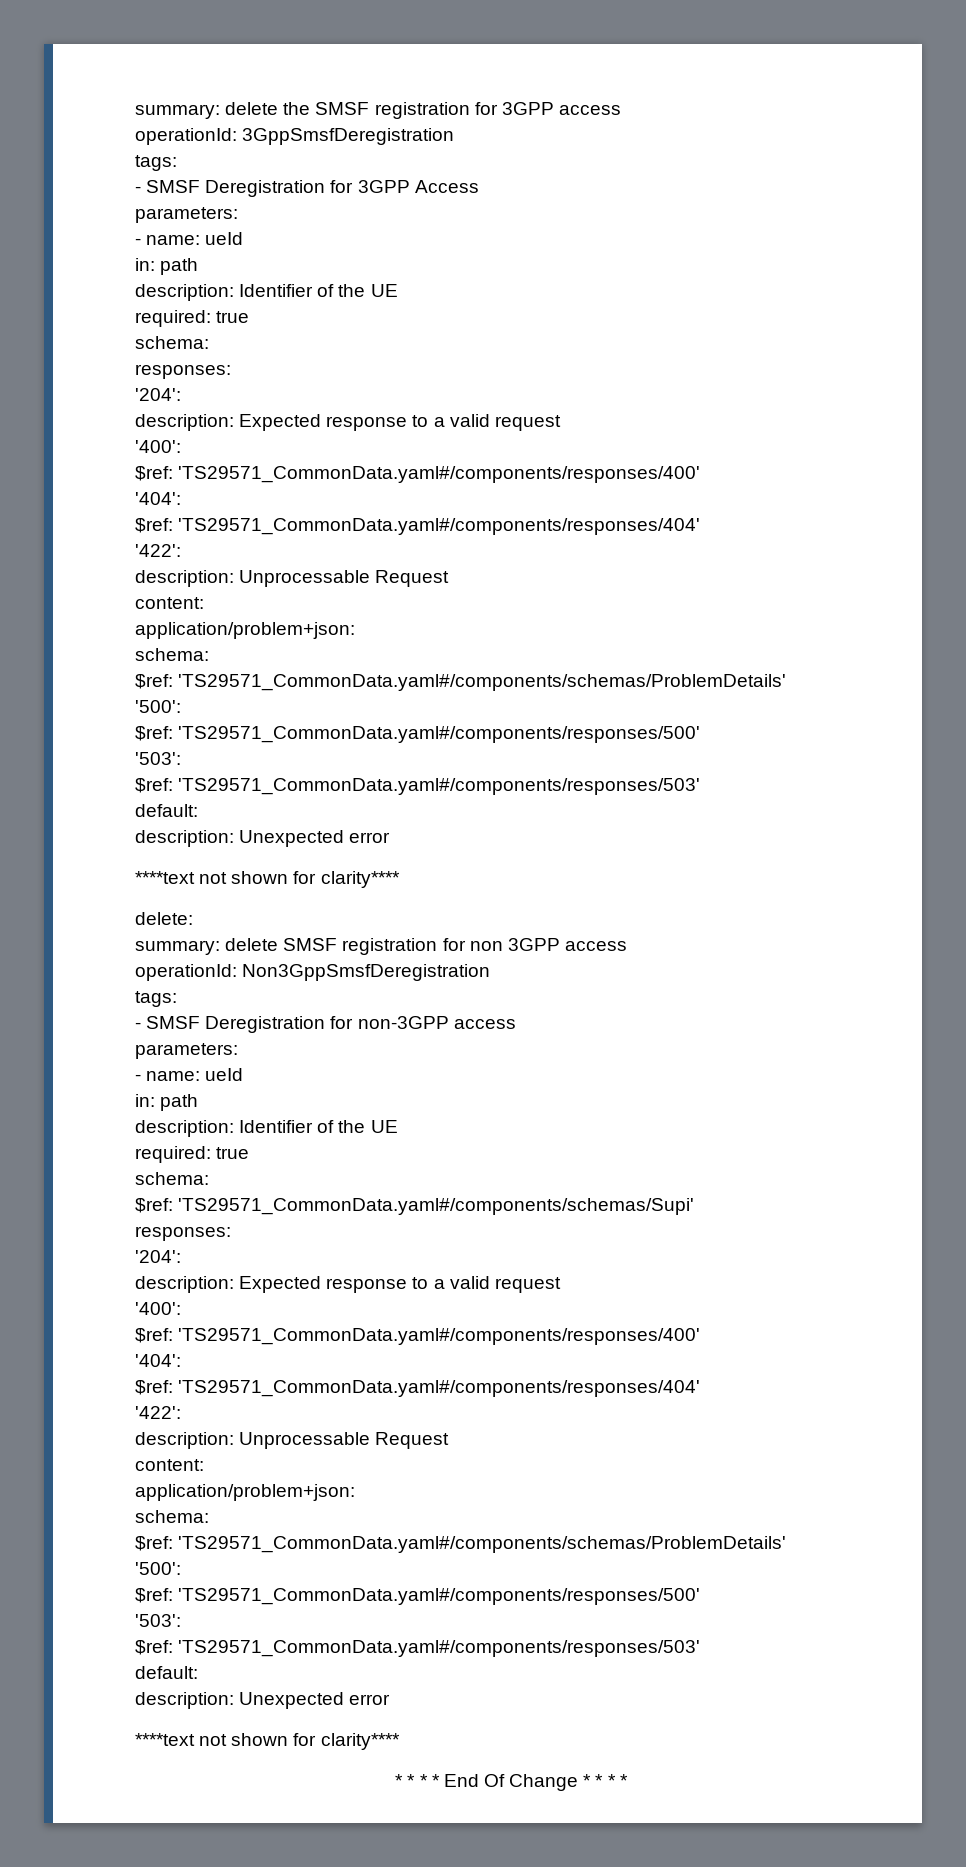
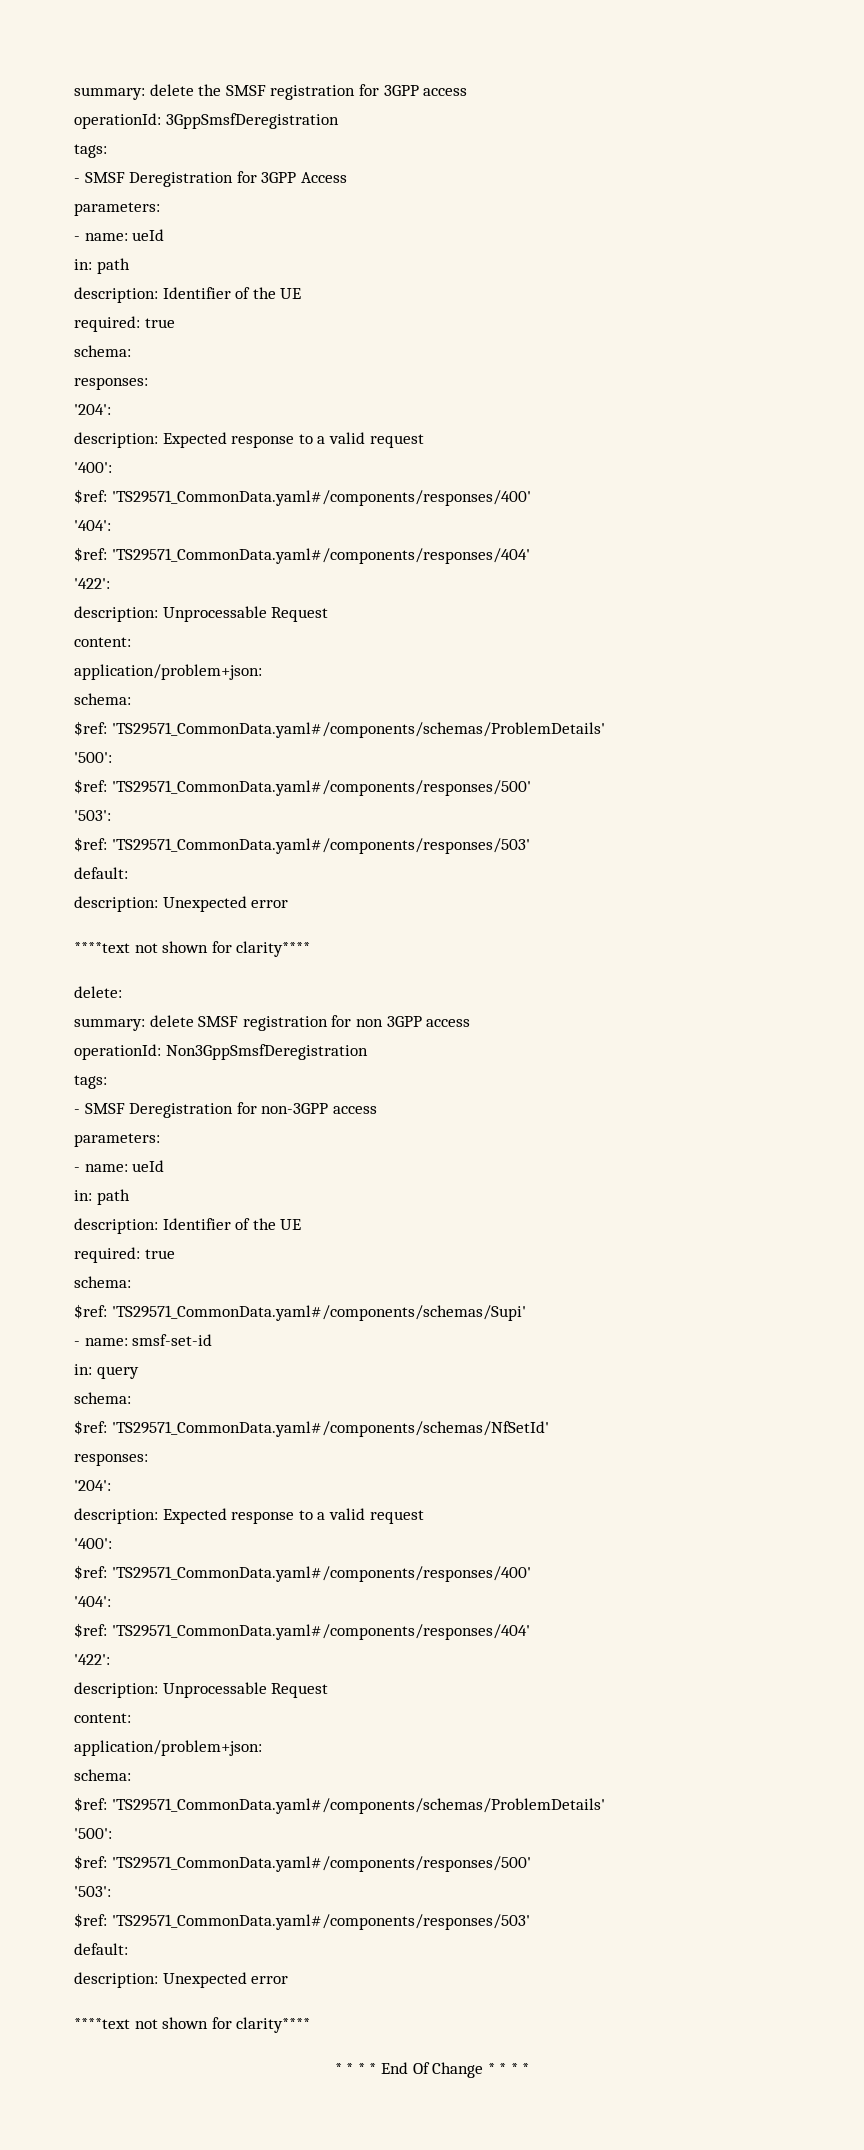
+ - name: smsf-set-id
+ in: query
+ schema:
+ $ref: 'TS29571_CommonData.yaml#/components/schemas/NfSetId'

